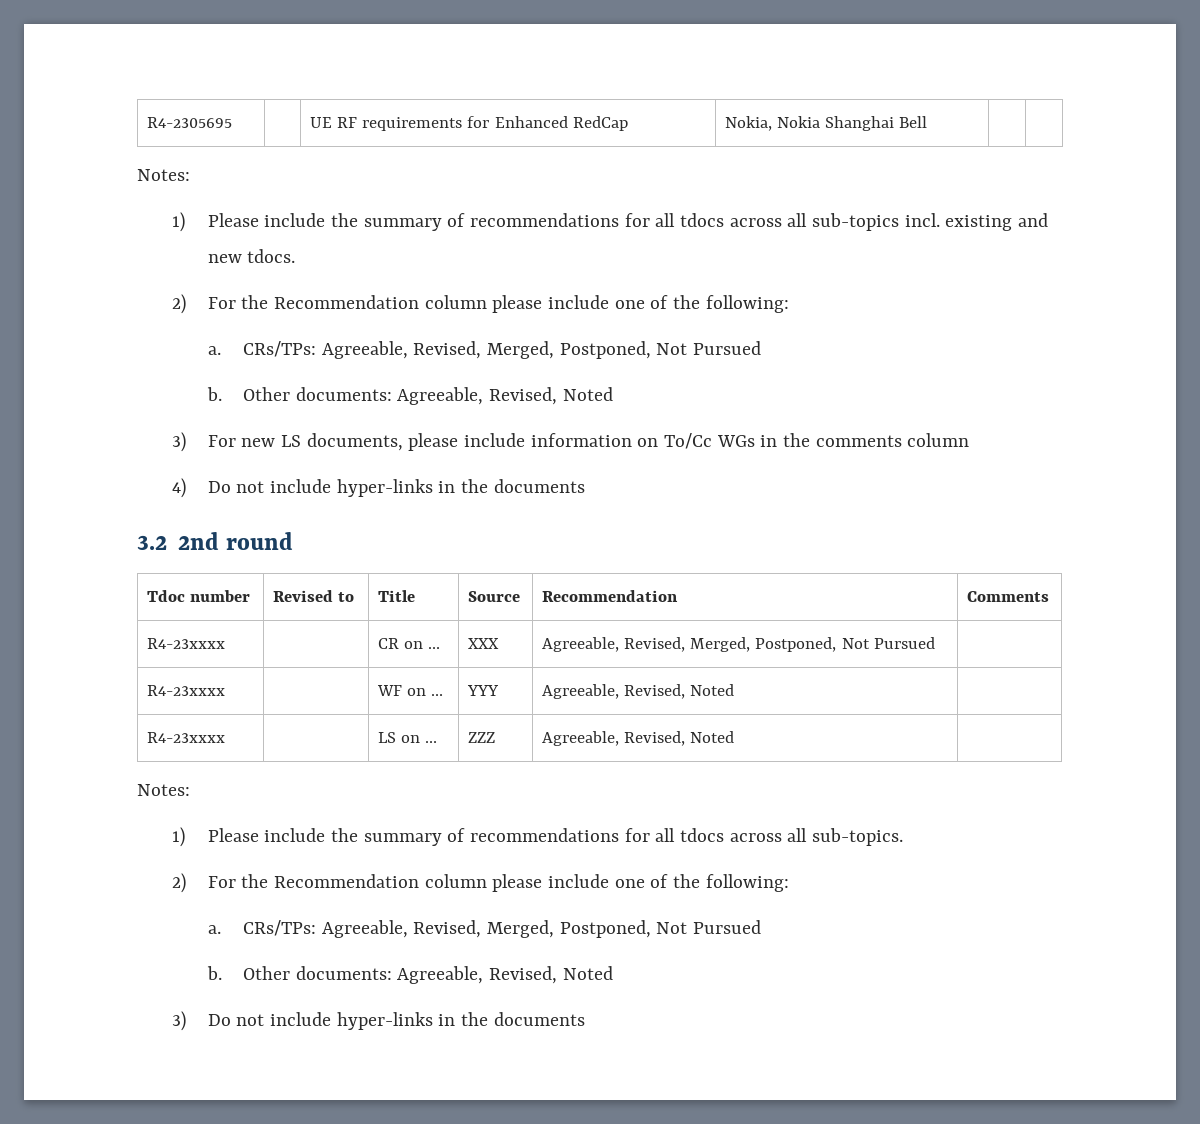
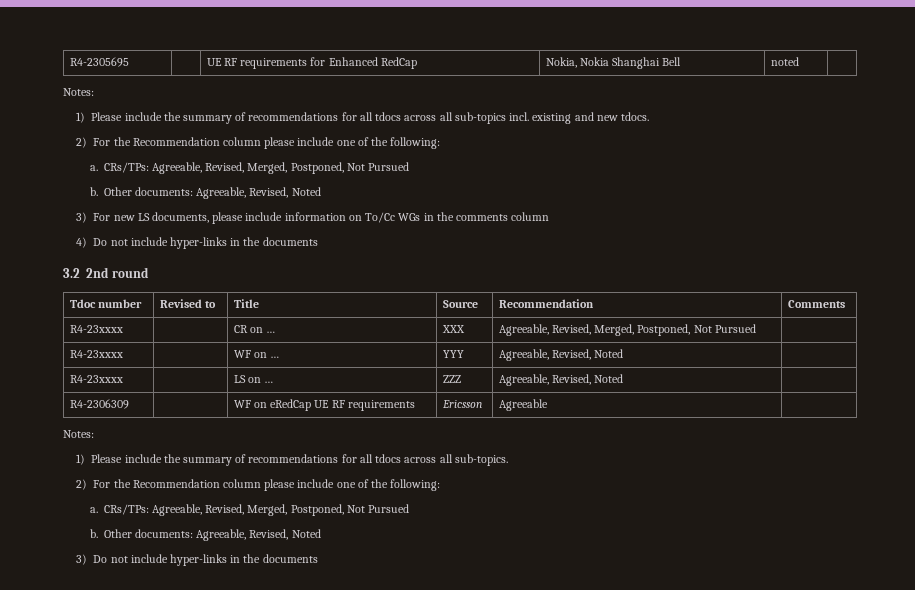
- R4-2305695 | | UE RF requirements for Enhanced RedCap | Nokia, Nokia Shanghai Bell | |
+ R4-2305695 | | UE RF requirements for Enhanced RedCap | Nokia, Nokia Shanghai Bell | noted |
+ R4-2306309 | | WF on eRedCap UE RF requirements | Ericsson | Agreeable |

